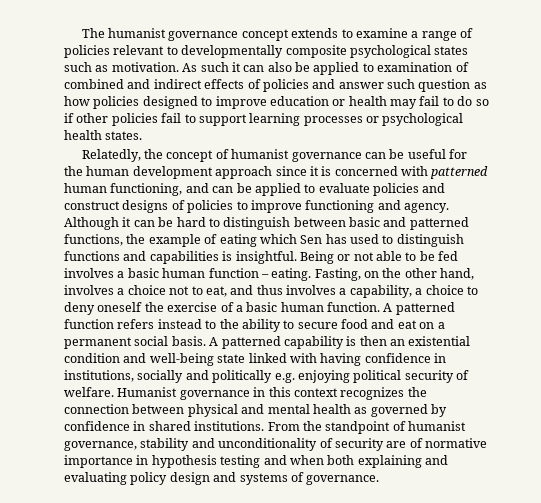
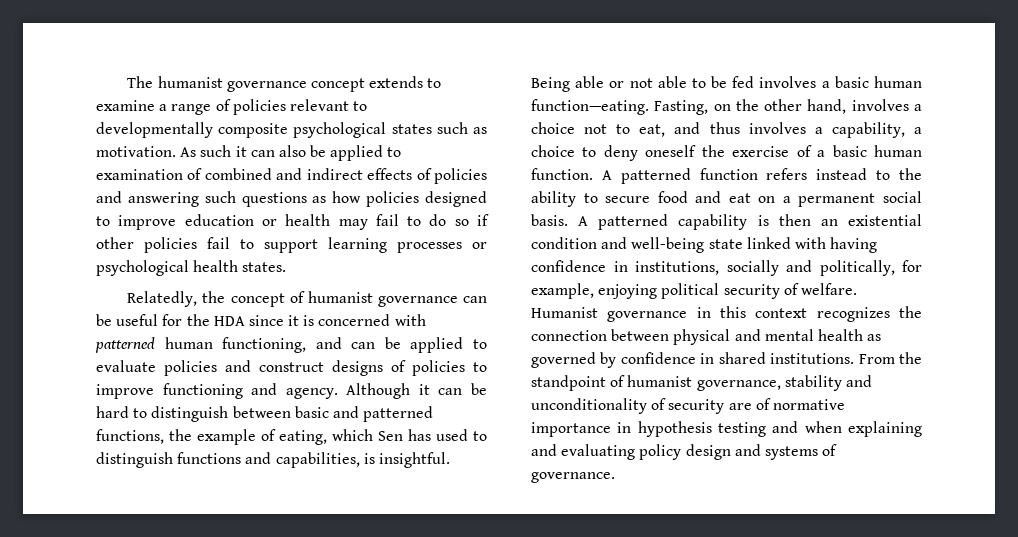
- As such it can also be applied to examination of combined and indirect effects of policies and answer such question as how policies designed to improve education or health may fail to do so if other policies fail to support learning processes or psychological health states.
+ As such it can also be applied to examination of combined and indirect effects of policies and answering such questions as how policies designed to improve education or health may fail to do so if other policies fail to support learning processes or psychological health states.
- Relatedly, the concept of humanist governance can be useful for the human development approach since it is concerned with patterned human functioning, and can be applied to evaluate policies and construct designs of policies to improve functioning and agency.
+ Relatedly, the concept of humanist governance can be useful for the HDA since it is concerned with patterned human functioning, and can be applied to evaluate policies and construct designs of policies to improve functioning and agency.
- Although it can be hard to distinguish between basic and patterned functions, the example of eating which Sen has used to distinguish functions and capabilities is insightful.
+ Although it can be hard to distinguish between basic and patterned functions, the example of eating, which Sen has used to distinguish functions and capabilities, is insightful.
- Being or not able to be fed involves a basic human function – eating.
+ Being able or not able to be fed involves a basic human function—eating.
- A patterned capability is then an existential condition and well-being state linked with having confidence in institutions, socially and politically e.g. enjoying political security of welfare.
+ A patterned capability is then an existential condition and well-being state linked with having confidence in institutions, socially and politically, for example, enjoying political security of welfare.
- From the standpoint of humanist governance, stability and unconditionality of security are of normative importance in hypothesis testing and when both explaining and evaluating policy design and systems of governance.
+ From the standpoint of humanist governance, stability and unconditionality of security are of normative importance in hypothesis testing and when explaining and evaluating policy design and systems of governance.

